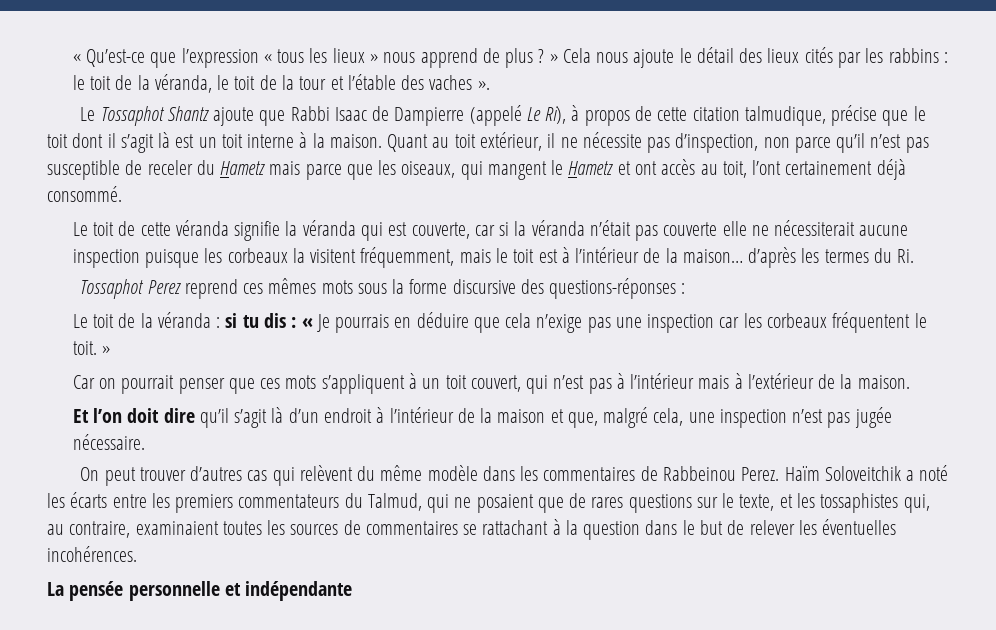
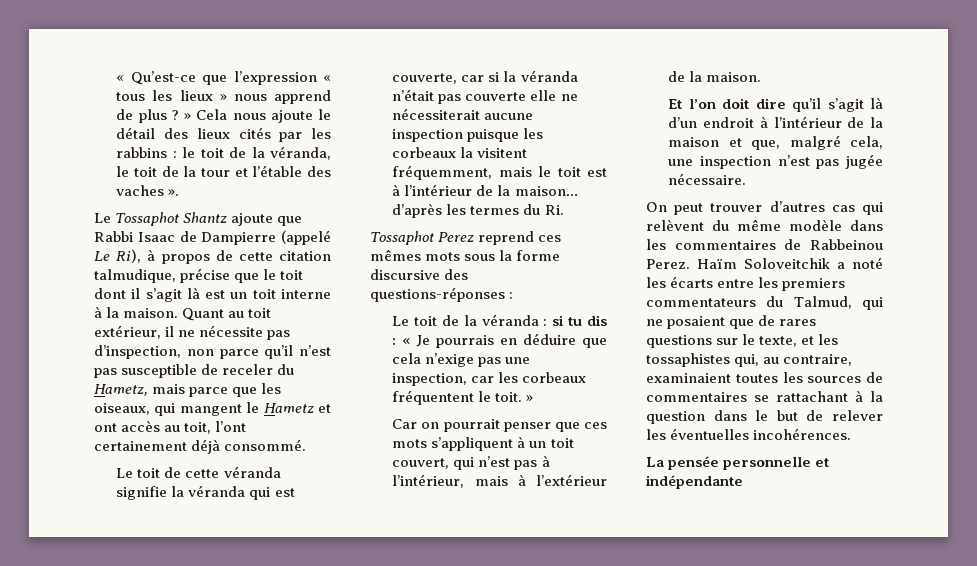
- Quant au toit extérieur, il ne nécessite pas d’inspection, non parce qu’il n’est pas susceptible de receler du Hametz mais parce que les oiseaux, qui mangent le Hametz et ont accès au toit, l’ont certainement déjà consommé.
+ Quant au toit extérieur, il ne nécessite pas d’inspection, non parce qu’il n’est pas susceptible de receler du Hametz, mais parce que les oiseaux, qui mangent le Hametz et ont accès au toit, l’ont certainement déjà consommé.
- Le toit de la véranda : si tu dis : « Je pourrais en déduire que cela n’exige pas une inspection car les corbeaux fréquentent le toit. »
+ Le toit de la véranda : si tu dis : « Je pourrais en déduire que cela n’exige pas une inspection, car les corbeaux fréquentent le toit. »
- Car on pourrait penser que ces mots s’appliquent à un toit couvert, qui n’est pas à l’intérieur mais à l’extérieur de la maison.
+ Car on pourrait penser que ces mots s’appliquent à un toit couvert, qui n’est pas à l’intérieur, mais à l’extérieur de la maison.

